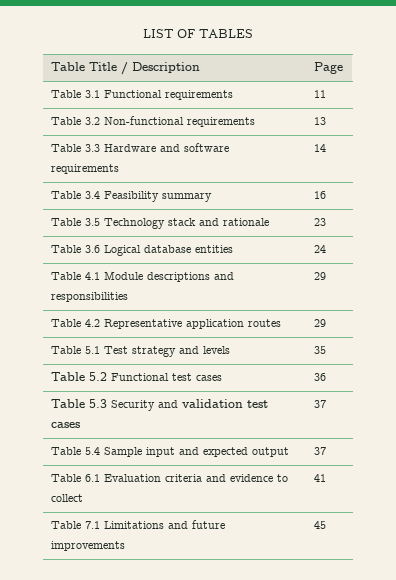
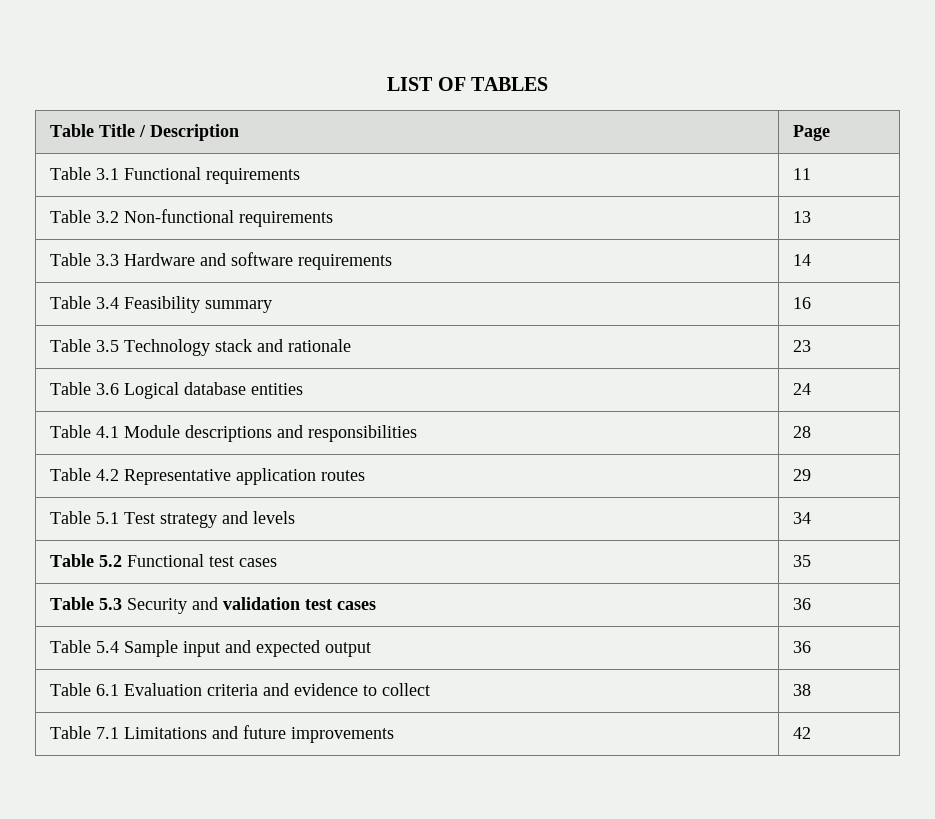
- Table 4.1 Module descriptions and responsibilities | 29
+ Table 4.1 Module descriptions and responsibilities | 28
- Table 5.1 Test strategy and levels | 35
+ Table 5.1 Test strategy and levels | 34
- Table 5.2 Functional test cases | 36
+ Table 5.2 Functional test cases | 35
- Table 5.3 Security and validation test cases | 37
+ Table 5.3 Security and validation test cases | 36
- Table 5.4 Sample input and expected output | 37
+ Table 5.4 Sample input and expected output | 36
- Table 6.1 Evaluation criteria and evidence to collect | 41
+ Table 6.1 Evaluation criteria and evidence to collect | 38
- Table 7.1 Limitations and future improvements | 45
+ Table 7.1 Limitations and future improvements | 42

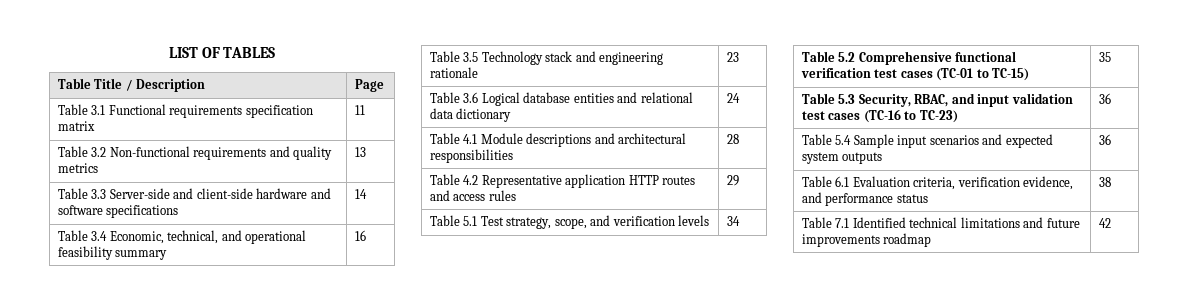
- Table 3.1 Functional requirements | 11
+ Table 3.1 Functional requirements specification matrix | 11
- Table 3.2 Non-functional requirements | 13
+ Table 3.2 Non-functional requirements and quality metrics | 13
- Table 3.3 Hardware and software requirements | 14
+ Table 3.3 Server-side and client-side hardware and software specifications | 14
- Table 3.4 Feasibility summary | 16
+ Table 3.4 Economic, technical, and operational feasibility summary | 16
- Table 3.5 Technology stack and rationale | 23
+ Table 3.5 Technology stack and engineering rationale | 23
- Table 3.6 Logical database entities | 24
+ Table 3.6 Logical database entities and relational data dictionary | 24
- Table 4.1 Module descriptions and responsibilities | 28
+ Table 4.1 Module descriptions and architectural responsibilities | 28
- Table 4.2 Representative application routes | 29
+ Table 4.2 Representative application HTTP routes and access rules | 29
- Table 5.1 Test strategy and levels | 34
+ Table 5.1 Test strategy, scope, and verification levels | 34
- Table 5.2 Functional test cases | 35
+ Table 5.2 Comprehensive functional verification test cases (TC-01 to TC-15) | 35
- Table 5.3 Security and validation test cases | 36
+ Table 5.3 Security, RBAC, and input validation test cases (TC-16 to TC-23) | 36
- Table 5.4 Sample input and expected output | 36
+ Table 5.4 Sample input scenarios and expected system outputs | 36
- Table 6.1 Evaluation criteria and evidence to collect | 38
+ Table 6.1 Evaluation criteria, verification evidence, and performance status | 38
- Table 7.1 Limitations and future improvements | 42
+ Table 7.1 Identified technical limitations and future improvements roadmap | 42

